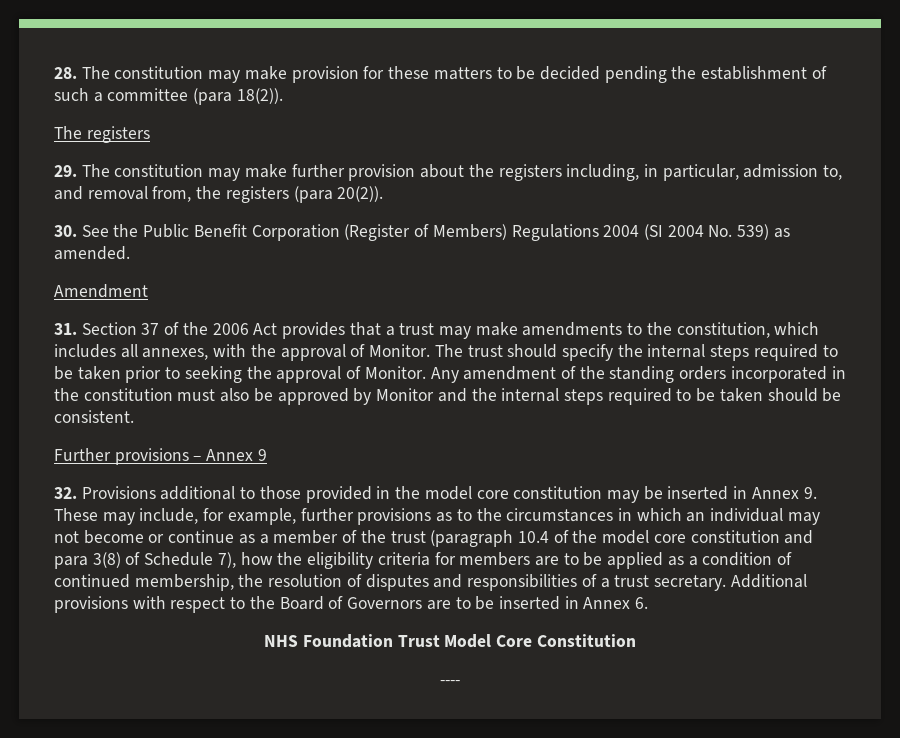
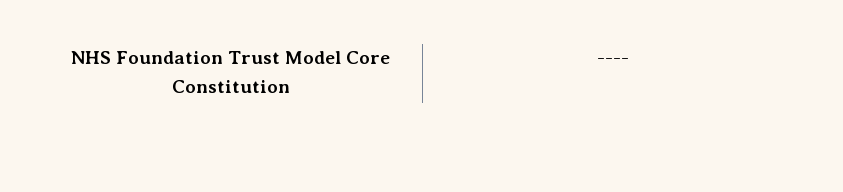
- 28. The constitution may make provision for these matters to be decided pending the establishment of such a committee (para 18(2)).
- The registers
- 29. The constitution may make further provision about the registers including, in particular, admission to, and removal from, the registers (para 20(2)).
- 30. See the Public Benefit Corporation (Register of Members) Regulations 2004 (SI 2004 No. 539) as amended.
- Amendment
- 31. Section 37 of the 2006 Act provides that a trust may make amendments to the constitution, which includes all annexes, with the approval of Monitor. The trust should specify the internal steps required to be taken prior to seeking the approval of Monitor. Any amendment of the standing orders incorporated in the constitution must also be approved by Monitor and the internal steps required to be taken should be consistent.
- Further provisions – Annex 9
- 32. Provisions additional to those provided in the model core constitution may be inserted in Annex 9. These may include, for example, further provisions as to the circumstances in which an individual may not become or continue as a member of the trust (paragraph 10.4 of the model core constitution and para 3(8) of Schedule 7), how the eligibility criteria for members are to be applied as a condition of continued membership, the resolution of disputes and responsibilities of a trust secretary. Additional provisions with respect to the Board of Governors are to be inserted in Annex 6.

